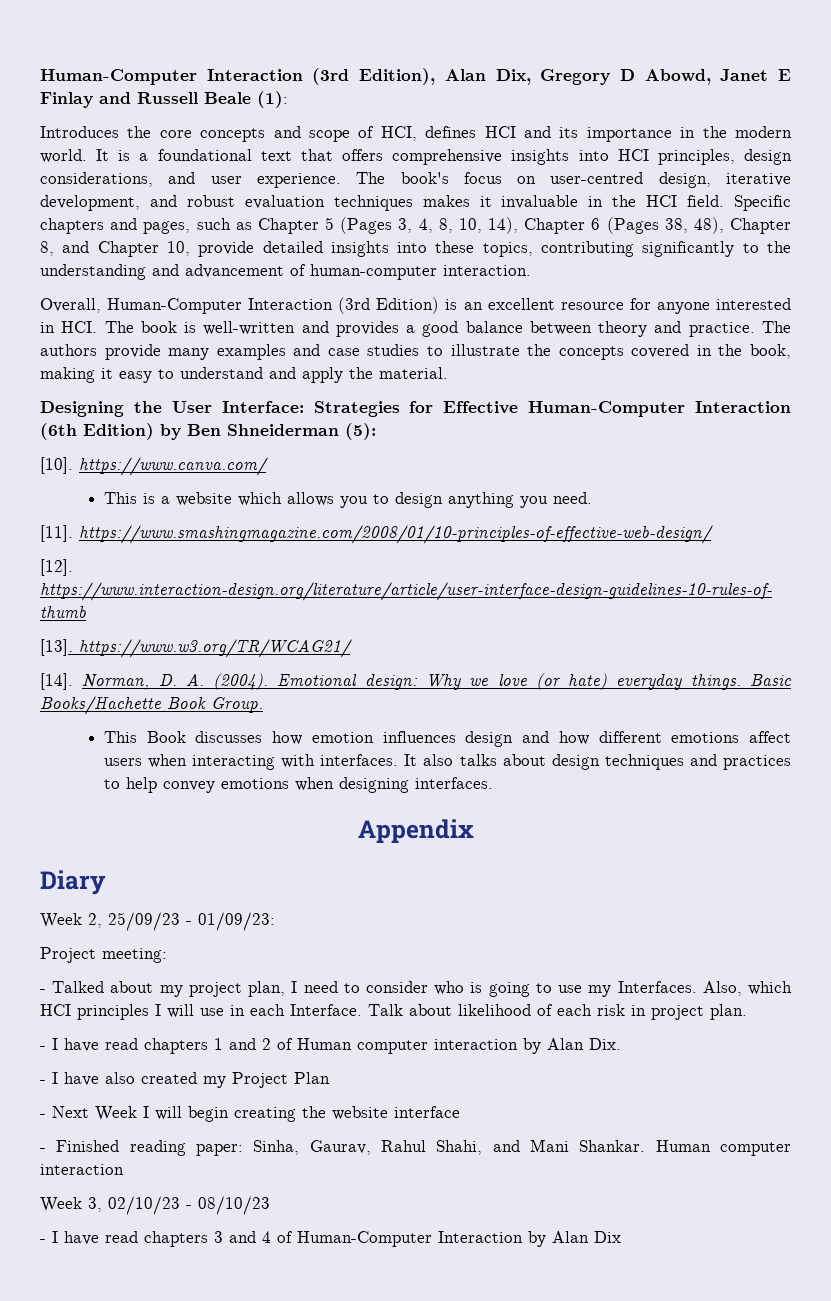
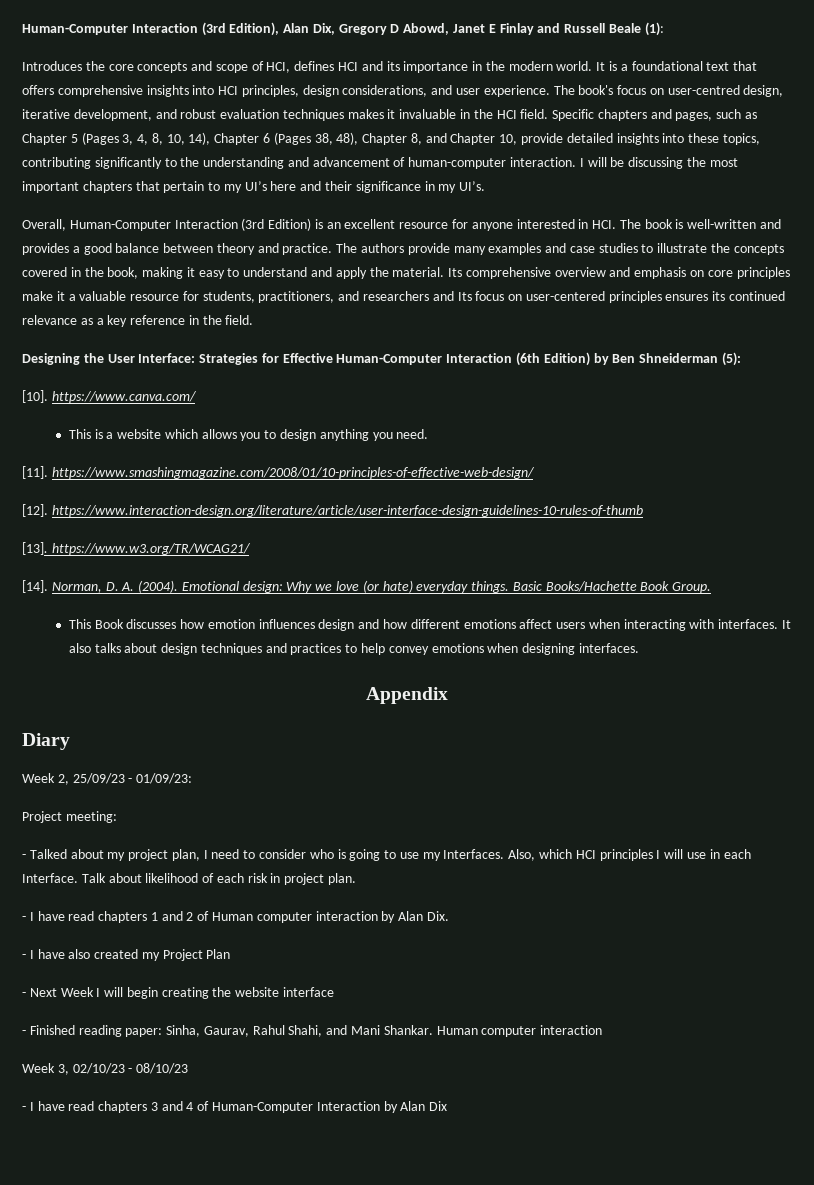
+ I will be discussing the most important chapters that pertain to my UI’s here and their significance in my UI’s.
+ Its comprehensive overview and emphasis on core principles make it a valuable resource for students, practitioners, and researchers and Its focus on user-centered principles ensures its continued relevance as a key reference in the field.

